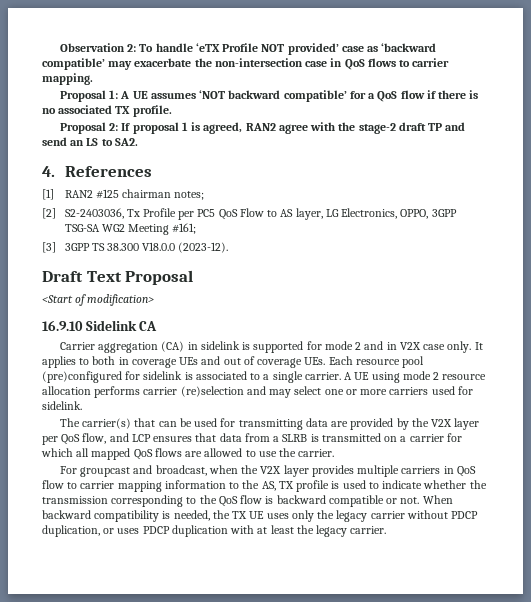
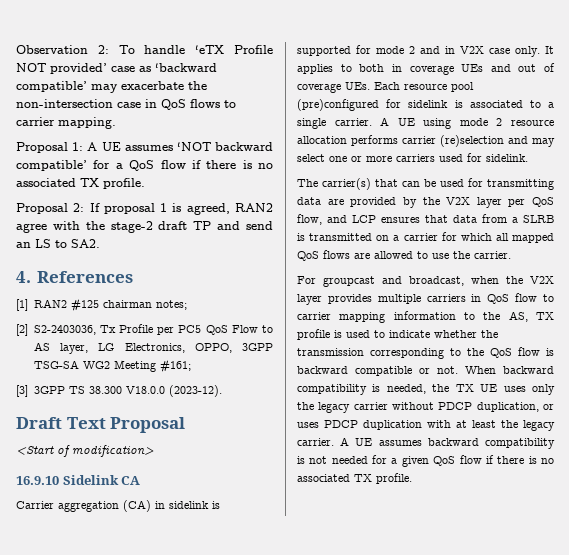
+ A UE assumes backward compatibility is not needed for a given QoS flow if there is no associated TX profile.

